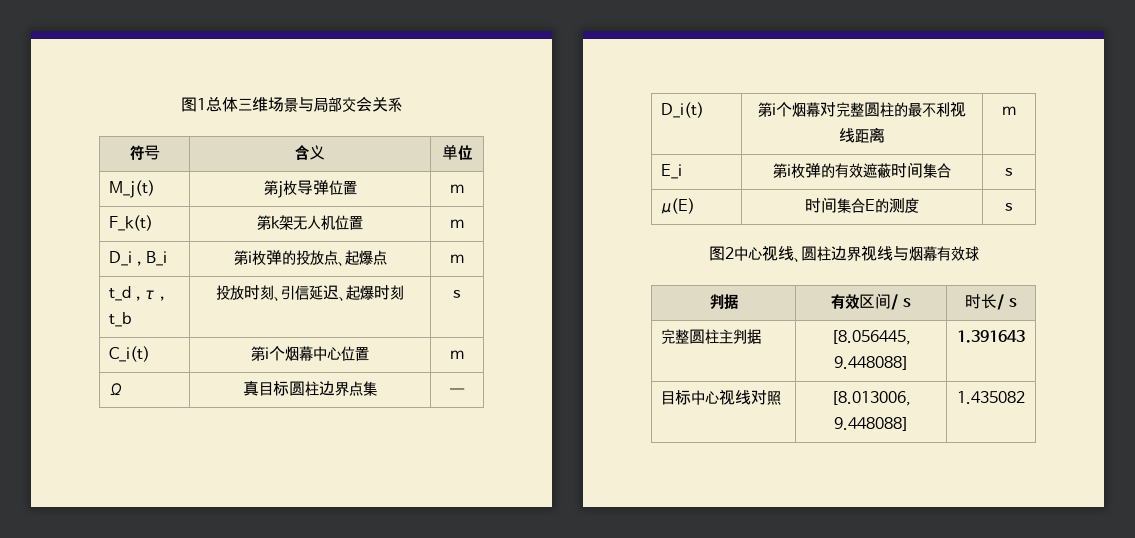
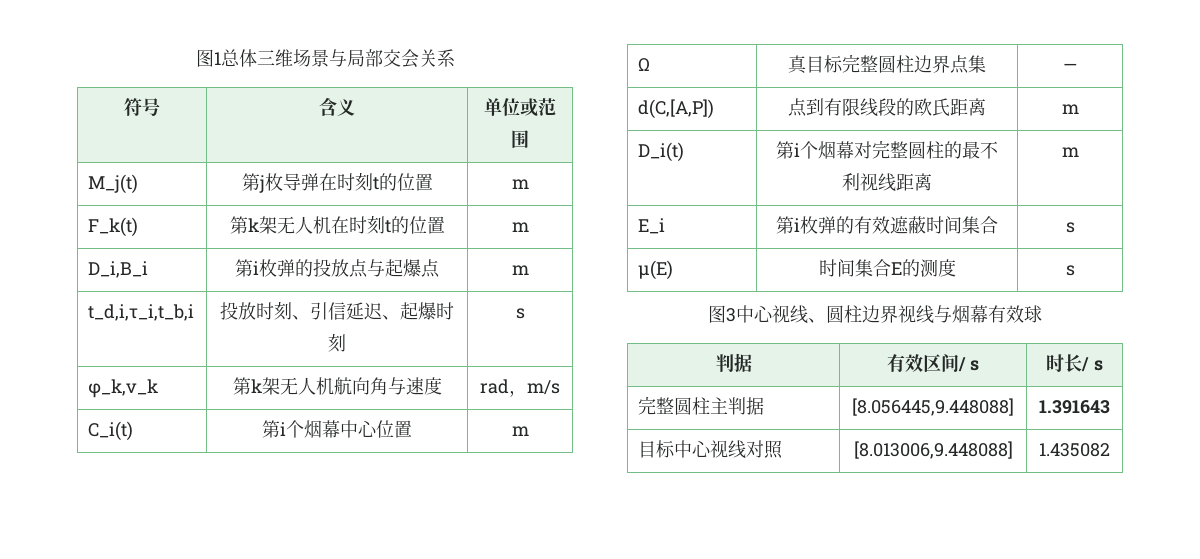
- 符号 | 含义 | 单位
+ 符号 | 含义 | 单位或范围
- M_j(t) | 第j枚导弹位置 | m
+ M_j(t) | 第j枚导弹在时刻t的位置 | m
- F_k(t) | 第k架无人机位置 | m
- D_i，B_i | 第i枚弹的投放点、起爆点 | m
+ F_k(t) | 第k架无人机在时刻t的位置 | m
+ D_i,B_i | 第i枚弹的投放点与起爆点 | m
- t_d，τ，t_b | 投放时刻、引信延迟、起爆时刻 | s
+ t_d,i,τ_i,t_b,i | 投放时刻、引信延迟、起爆时刻 | s
+ φ_k,v_k | 第k架无人机航向角与速度 | rad，m/s
- Ω | 真目标圆柱边界点集 | —
+ Ω | 真目标完整圆柱边界点集 | —
+ d(C,[A,P]) | 点到有限线段的欧氏距离 | m
- 图2中心视线、圆柱边界视线与烟幕有效球
+ 图3中心视线、圆柱边界视线与烟幕有效球
- 完整圆柱主判据 | [8.056445, 9.448088] | 1.391643
+ 完整圆柱主判据 | [8.056445,9.448088] | 1.391643
- 目标中心视线对照 | [8.013006, 9.448088] | 1.435082
+ 目标中心视线对照 | [8.013006,9.448088] | 1.435082

